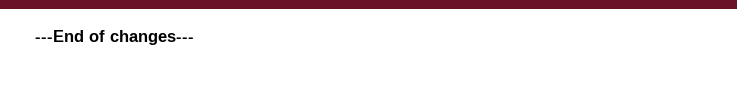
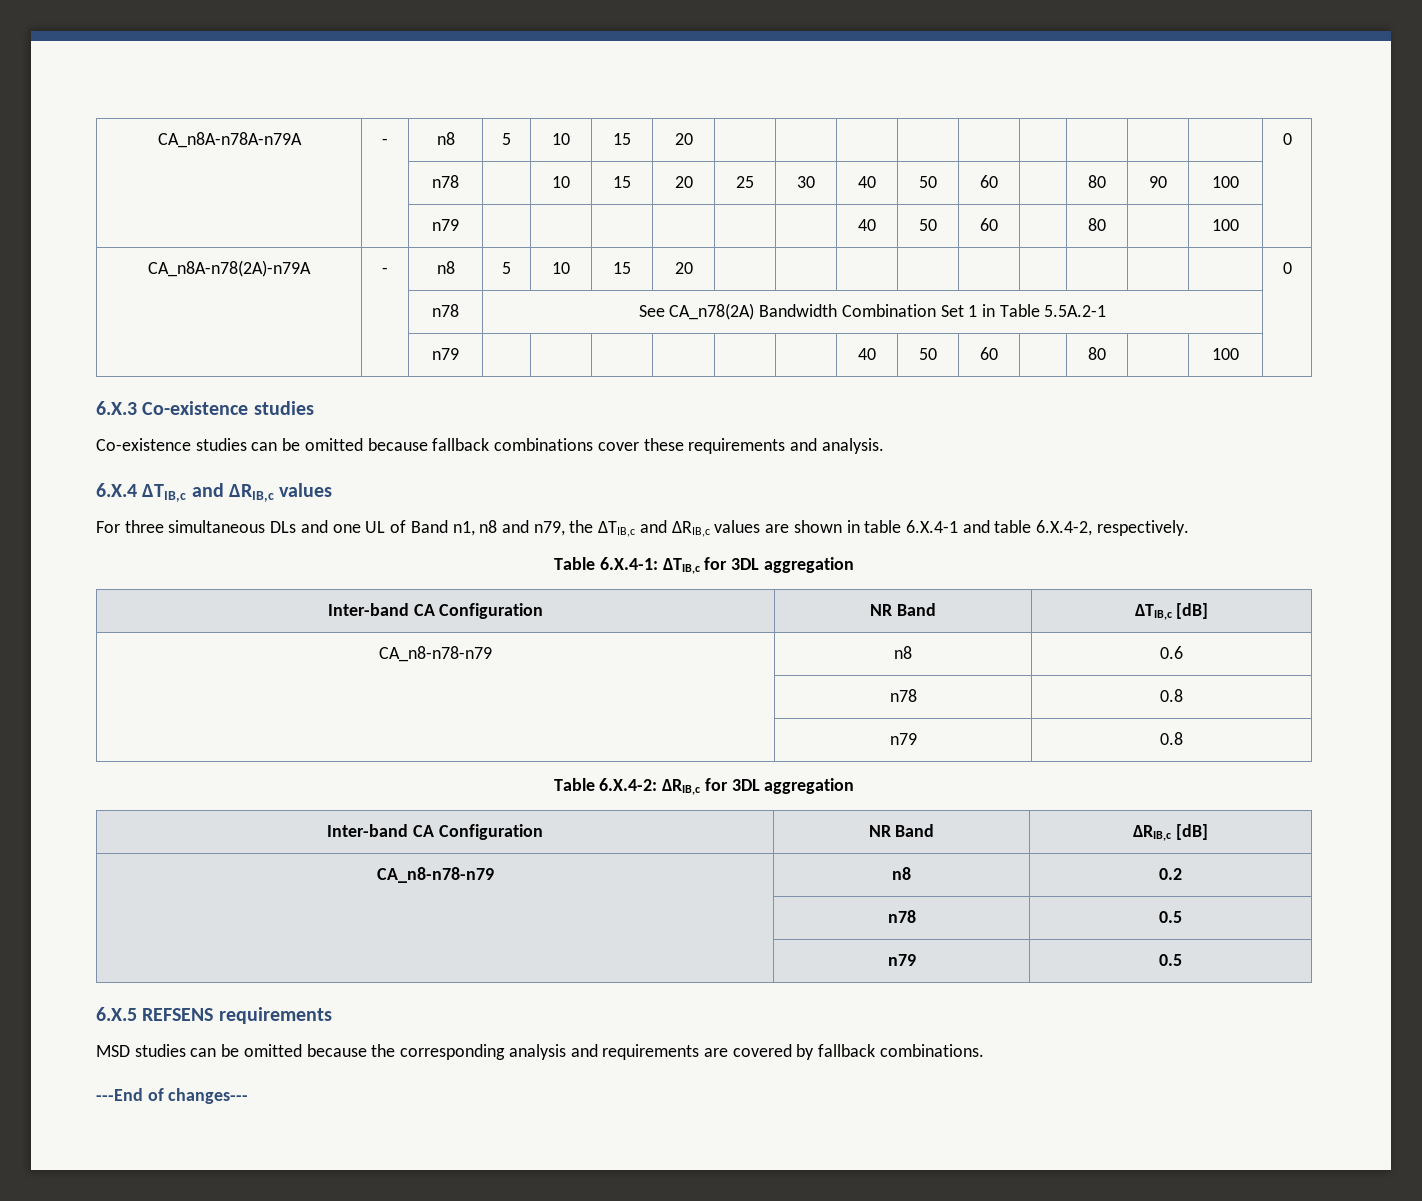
+ CA_n8A-n78A-n79A | - | n8 | 5 | 10 | 15 | 20 | | | | | | | | | | 0
+ | | n78 | | 10 | 15 | 20 | 25 | 30 | 40 | 50 | 60 | | 80 | 90 | 100 |
+ | | n79 | | | | | | | 40 | 50 | 60 | | 80 | | 100 |
+ CA_n8A-n78(2A)-n79A | - | n8 | 5 | 10 | 15 | 20 | | | | | | | | | | 0
+ | | n78 | See CA_n78(2A) Bandwidth Combination Set 1 in Table 5.5A.2-1 |
+ | | n79 | | | | | | | 40 | 50 | 60 | | 80 | | 100 |
+ 6.X.3 Co-existence studies
+ Co-existence studies can be omitted because fallback combinations cover these requirements and analysis.
+ 6.X.4 ∆TIB,c and ∆RIB,c values
+ For three simultaneous DLs and one UL of Band n1, n8 and n79, the ΔTIB,c and ΔRIB,c values are shown in table 6.X.4-1 and table 6.X.4-2, respectively.
+ Table 6.X.4-1: ΔTIB,c for 3DL aggregation
+ Inter-band CA Configuration | NR Band | ΔTIB,c [dB]
+ CA_n8-n78-n79 | n8 | 0.6
+ | n78 | 0.8
+ | n79 | 0.8
+ Table 6.X.4-2: ΔRIB,c for 3DL aggregation
+ Inter-band CA Configuration | NR Band | ΔRIB,c [dB]
+ CA_n8-n78-n79 | n8 | 0.2
+ | n78 | 0.5
+ | n79 | 0.5
+ 6.X.5 REFSENS requirements
+ MSD studies can be omitted because the corresponding analysis and requirements are covered by fallback combinations.

